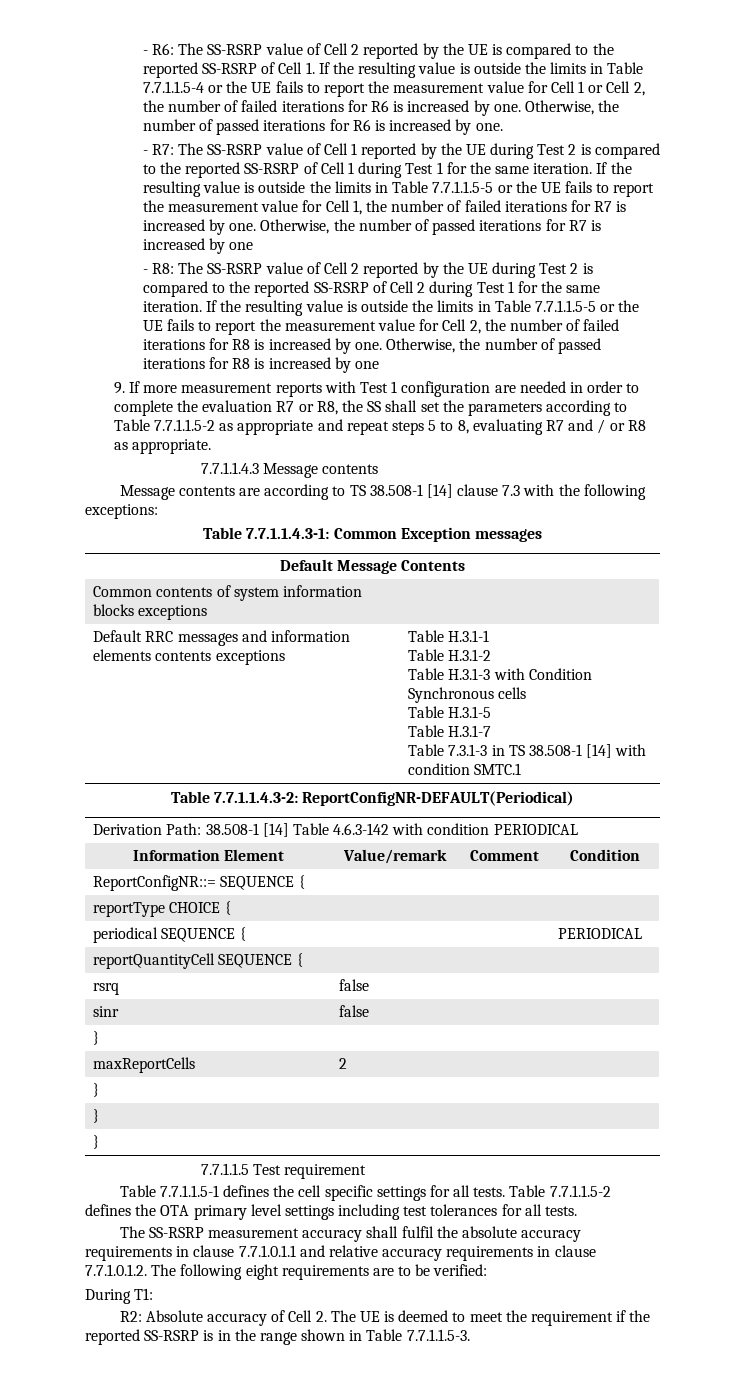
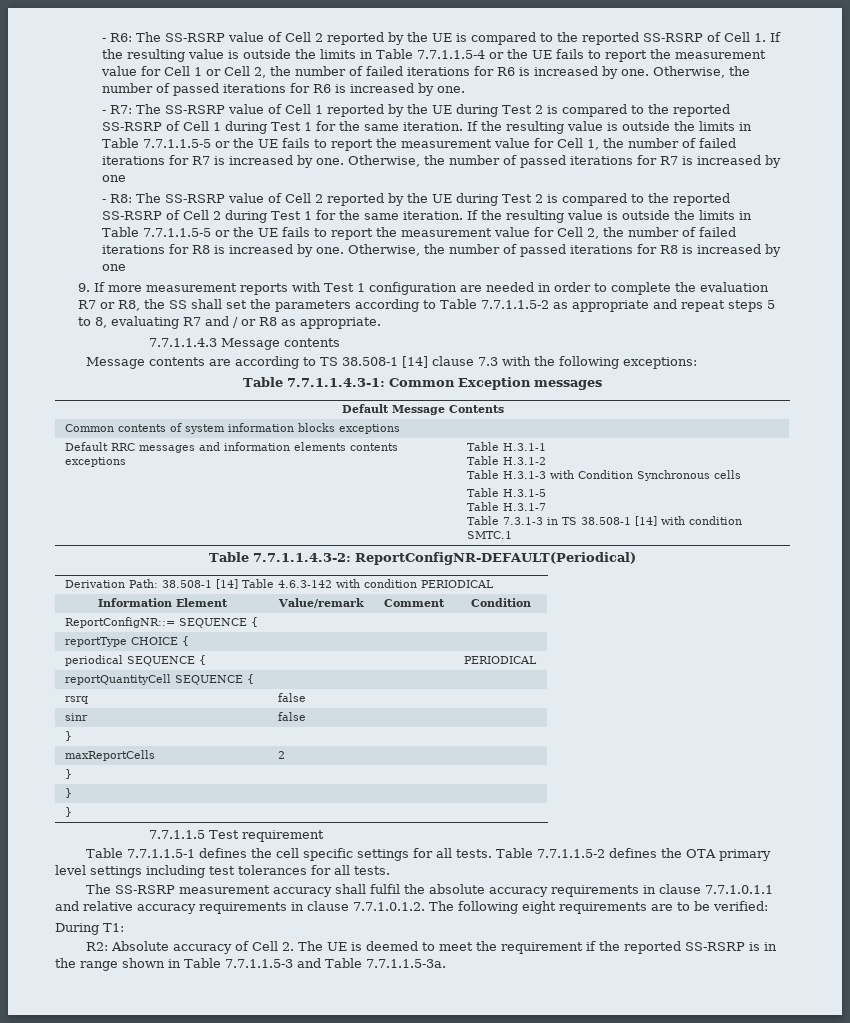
- R2: Absolute accuracy of Cell 2. The UE is deemed to meet the requirement if the reported SS-RSRP is in the range shown in Table 7.7.1.1.5-3.
+ R2: Absolute accuracy of Cell 2. The UE is deemed to meet the requirement if the reported SS-RSRP is in the range shown in Table 7.7.1.1.5-3 and Table 7.7.1.1.5-3a.

